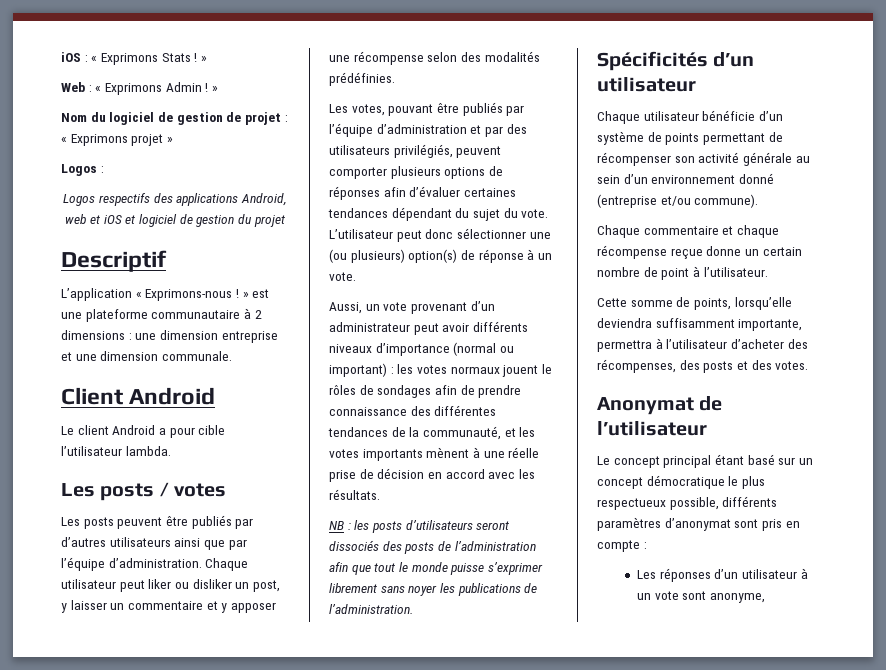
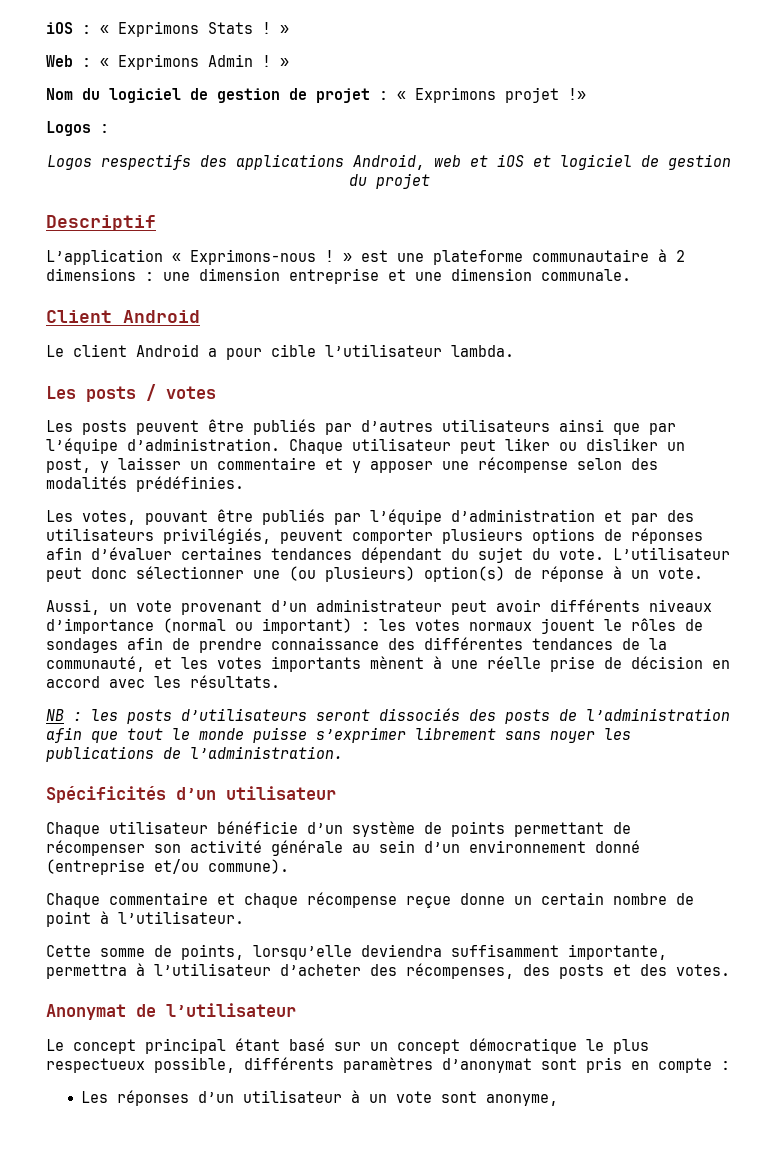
- Nom du logiciel de gestion de projet : « Exprimons projet »
+ Nom du logiciel de gestion de projet : « Exprimons projet !»

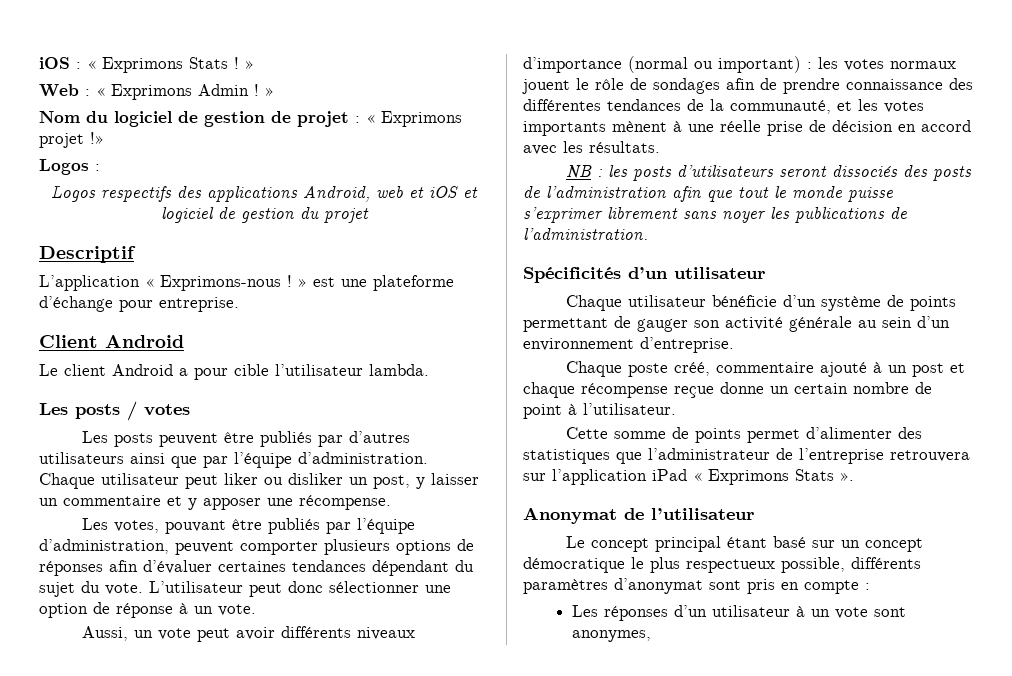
- L’application « Exprimons-nous ! » est une plateforme communautaire à 2 dimensions : une dimension entreprise et une dimension communale.
+ L’application « Exprimons-nous ! » est une plateforme d’échange pour entreprise.
- Chaque utilisateur peut liker ou disliker un post, y laisser un commentaire et y apposer une récompense selon des modalités prédéfinies.
+ Chaque utilisateur peut liker ou disliker un post, y laisser un commentaire et y apposer une récompense.
- Les votes, pouvant être publiés par l’équipe d’administration et par des utilisateurs privilégiés, peuvent comporter plusieurs options de réponses afin d’évaluer certaines tendances dépendant du sujet du vote.
+ Les votes, pouvant être publiés par l’équipe d’administration, peuvent comporter plusieurs options de réponses afin d’évaluer certaines tendances dépendant du sujet du vote.
- L’utilisateur peut donc sélectionner une (ou plusieurs) option(s) de réponse à un vote.
+ L’utilisateur peut donc sélectionner une option de réponse à un vote.
- Aussi, un vote provenant d’un administrateur peut avoir différents niveaux d’importance (normal ou important) : les votes normaux jouent le rôles de sondages afin de prendre connaissance des différentes tendances de la communauté, et les votes importants mènent à une réelle prise de décision en accord avec les résultats.
+ Aussi, un vote peut avoir différents niveaux d’importance (normal ou important) : les votes normaux jouent le rôle de sondages afin de prendre connaissance des différentes tendances de la communauté, et les votes importants mènent à une réelle prise de décision en accord avec les résultats.
- Chaque utilisateur bénéficie d’un système de points permettant de récompenser son activité générale au sein d’un environnement donné (entreprise et/ou commune).
- Chaque commentaire et chaque récompense reçue donne un certain nombre de point à l’utilisateur.
+ Chaque utilisateur bénéficie d’un système de points permettant de gauger son activité générale au sein d’un environnement d’entreprise.
+ Chaque poste créé, commentaire ajouté à un post et chaque récompense reçue donne un certain nombre de point à l’utilisateur.
- Cette somme de points, lorsqu’elle deviendra suffisamment importante, permettra à l’utilisateur d’acheter des récompenses, des posts et des votes.
+ Cette somme de points permet d’alimenter des statistiques que l’administrateur de l’entreprise retrouvera sur l’application iPad « Exprimons Stats ».
- Les réponses d’un utilisateur à un vote sont anonyme,
+ Les réponses d’un utilisateur à un vote sont anonymes,

